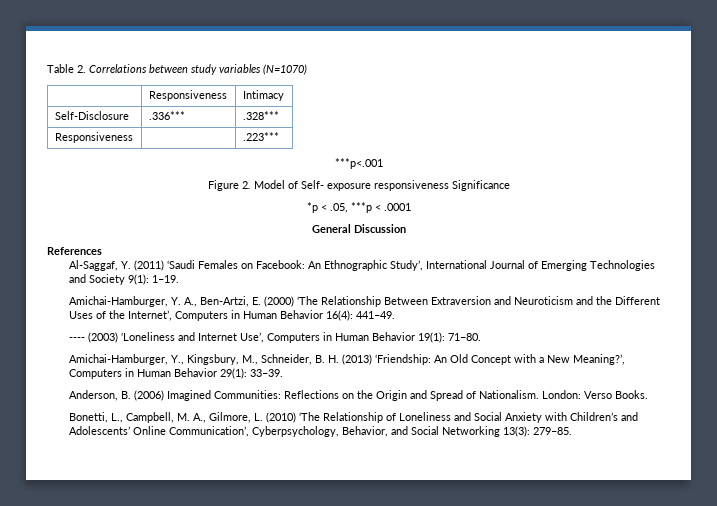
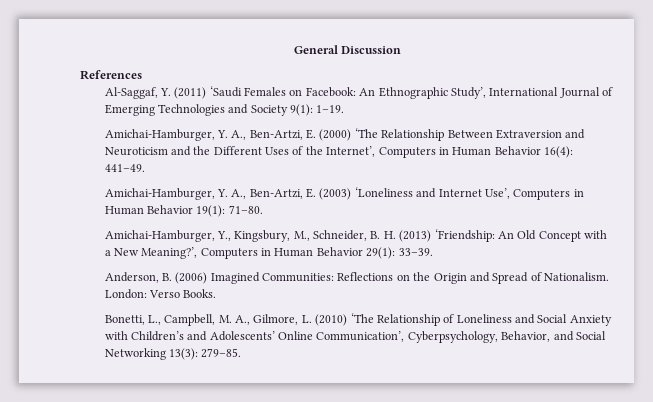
- Table 2. Correlations between study variables (N=1070)
- | Responsiveness | Intimacy
- Self-Disclosure | .336*** | .328***
- Responsiveness | | .223***
- ***p<.001
- Figure 2. Model of Self- exposure responsiveness Significance
- *p < .05, ***p < .0001
- ---- (2003) ‘Loneliness and Internet Use’, Computers in Human Behavior 19(1): 71–80.
+ Amichai-Hamburger, Y. A., Ben-Artzi, E. (2003) ‘Loneliness and Internet Use’, Computers in Human Behavior 19(1): 71–80.

